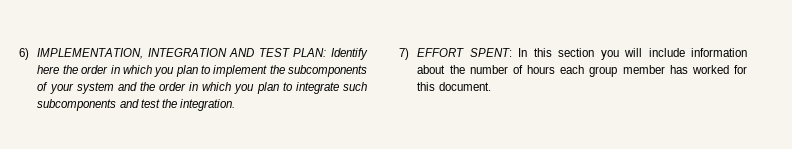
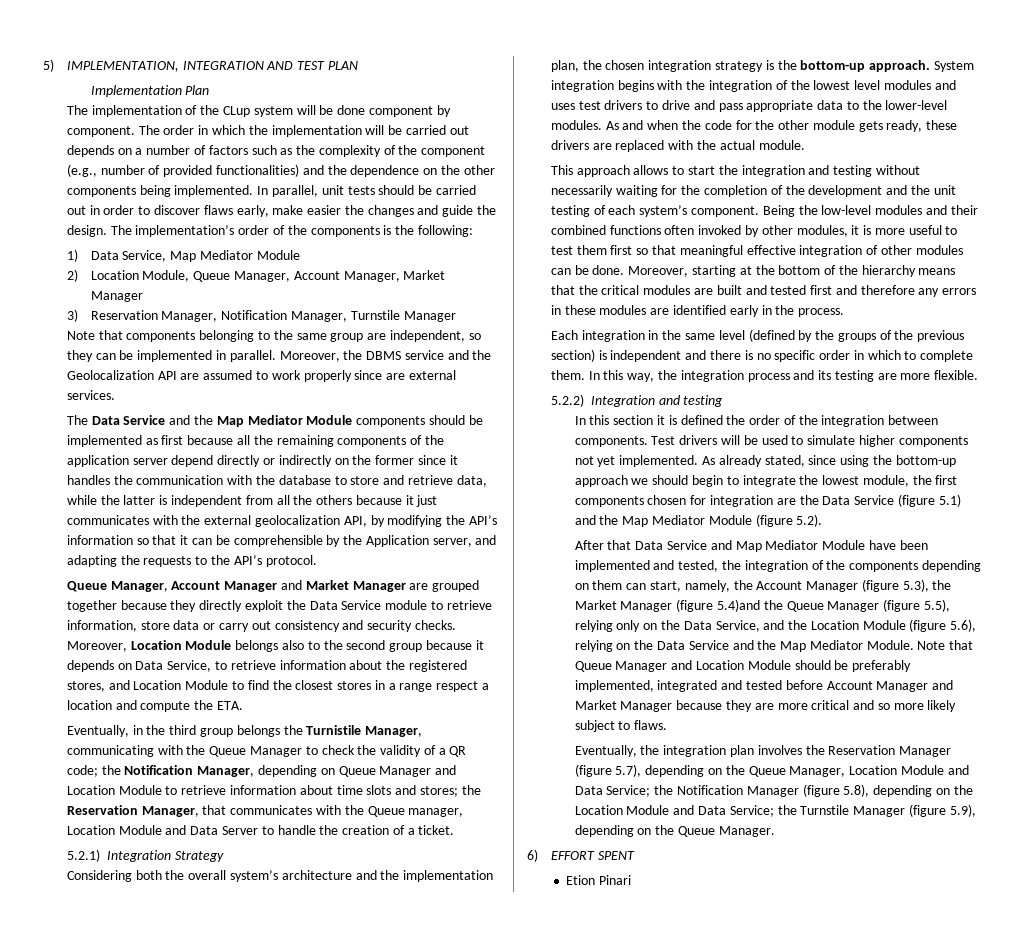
- 6) IMPLEMENTATION, INTEGRATION AND TEST PLAN: Identify here the order in which you plan to implement the subcomponents of your system and the order in which you plan to integrate such subcomponents and test the integration.
- 7) EFFORT SPENT: In this section you will include information about the number of hours each group member has worked for this document.
+ 5) IMPLEMENTATION, INTEGRATION AND TEST PLAN
+ Implementation Plan
+ The implementation of the CLup system will be done component by component. The order in which the implementation will be carried out depends on a number of factors such as the complexity of the component (e.g., number of provided functionalities) and the dependence on the other components being implemented. In parallel, unit tests should be carried out in order to discover flaws early, make easier the changes and guide the design. The implementation’s order of the components is the following:
+ 1) Data Service, Map Mediator Module
+ 2) Location Module, Queue Manager, Account Manager, Market Manager
+ 3) Reservation Manager, Notification Manager, Turnstile Manager
+ Note that components belonging to the same group are independent, so they can be implemented in parallel. Moreover, the DBMS service and the Geolocalization API are assumed to work properly since are external services.
+ The Data Service and the Map Mediator Module components should be implemented as first because all the remaining components of the application server depend directly or indirectly on the former since it handles the communication with the database to store and retrieve data, while the latter is independent from all the others because it just communicates with the external geolocalization API, by modifying the API’s information so that it can be comprehensible by the Application server, and adapting the requests to the API’s protocol.
+ Queue Manager, Account Manager and Market Manager are grouped together because they directly exploit the Data Service module to retrieve information, store data or carry out consistency and security checks. Moreover, Location Module belongs also to the second group because it depends on Data Service, to retrieve information about the registered stores, and Location Module to find the closest stores in a range respect a location and compute the ETA.
+ Eventually, in the third group belongs the Turnistile Manager, communicating with the Queue Manager to check the validity of a QR code; the Notification Manager, depending on Queue Manager and Location Module to retrieve information about time slots and stores; the Reservation Manager, that communicates with the Queue manager, Location Module and Data Server to handle the creation of a ticket.
+ 5.2.1) Integration Strategy
+ Considering both the overall system’s architecture and the implementation plan, the chosen integration strategy is the bottom-up approach. System integration begins with the integration of the lowest level modules and uses test drivers to drive and pass appropriate data to the lower-level modules. As and when the code for the other module gets ready, these drivers are replaced with the actual module.
+ This approach allows to start the integration and testing without necessarily waiting for the completion of the development and the unit testing of each system’s component. Being the low-level modules and their combined functions often invoked by other modules, it is more useful to test them first so that meaningful effective integration of other modules can be done. Moreover, starting at the bottom of the hierarchy means that the critical modules are built and tested first and therefore any errors in these modules are identified early in the process.
+ Each integration in the same level (defined by the groups of the previous section) is independent and there is no specific order in which to complete them. In this way, the integration process and its testing are more flexible.
+ 5.2.2) Integration and testing
+ In this section it is defined the order of the integration between components. Test drivers will be used to simulate higher components not yet implemented. As already stated, since using the bottom-up approach we should begin to integrate the lowest module, the first components chosen for integration are the Data Service (figure 5.1) and the Map Mediator Module (figure 5.2).
+ After that Data Service and Map Mediator Module have been implemented and tested, the integration of the components depending on them can start, namely, the Account Manager (figure 5.3), the Market Manager (figure 5.4)and the Queue Manager (figure 5.5), relying only on the Data Service, and the Location Module (figure 5.6), relying on the Data Service and the Map Mediator Module. Note that Queue Manager and Location Module should be preferably implemented, integrated and tested before Account Manager and Market Manager because they are more critical and so more likely subject to flaws.
+ Eventually, the integration plan involves the Reservation Manager (figure 5.7), depending on the Queue Manager, Location Module and Data Service; the Notification Manager (figure 5.8), depending on the Location Module and Data Service; the Turnstile Manager (figure 5.9), depending on the Queue Manager.
+ 6) EFFORT SPENT
+ Etion Pinari

